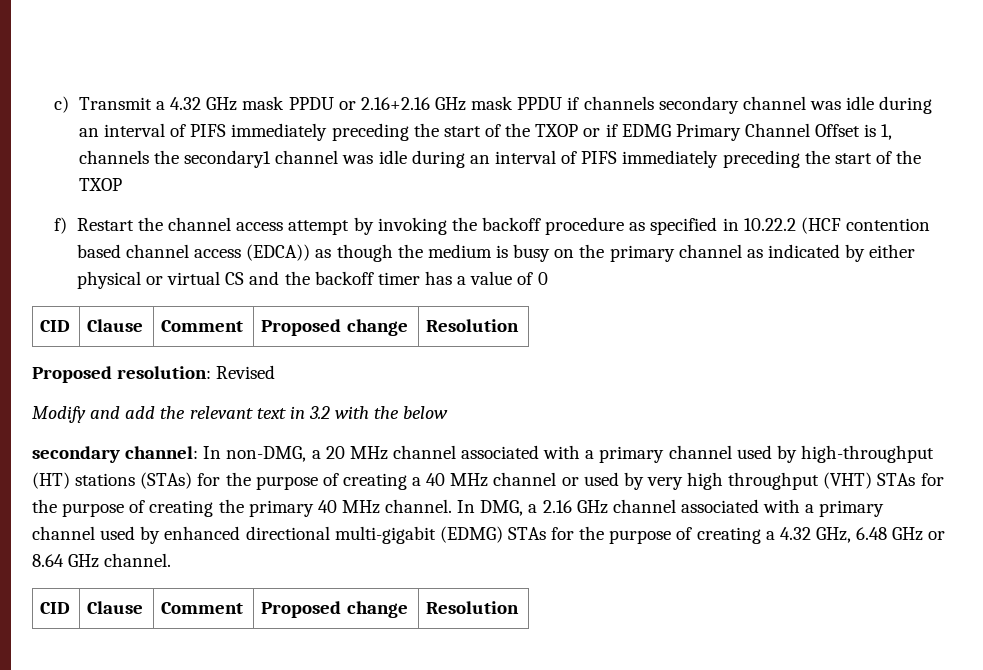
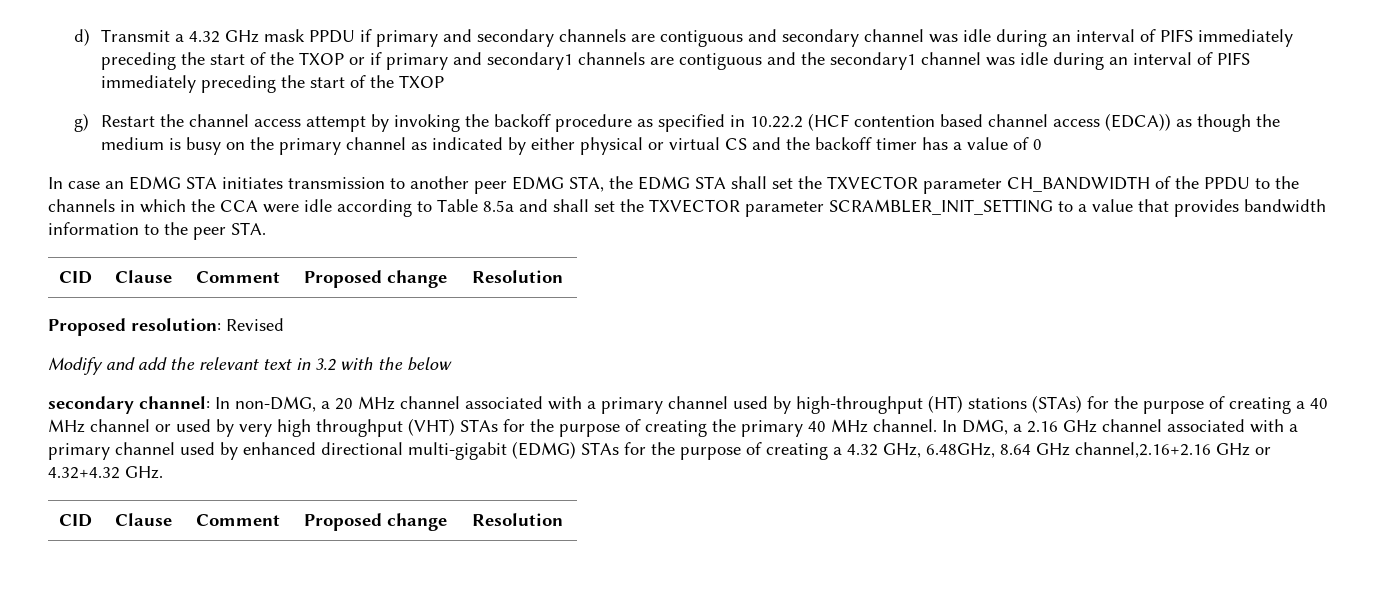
- c) Transmit a 4.32 GHz mask PPDU or 2.16+2.16 GHz mask PPDU if channels secondary channel was idle during an interval of PIFS immediately preceding the start of the TXOP or if EDMG Primary Channel Offset is 1, channels the secondary1 channel was idle during an interval of PIFS immediately preceding the start of the TXOP
+ d) Transmit a 4.32 GHz mask PPDU if primary and secondary channels are contiguous and secondary channel was idle during an interval of PIFS immediately preceding the start of the TXOP or if primary and secondary1 channels are contiguous and the secondary1 channel was idle during an interval of PIFS immediately preceding the start of the TXOP
- f) Restart the channel access attempt by invoking the backoff procedure as specified in 10.22.2 (HCF contention based channel access (EDCA)) as though the medium is busy on the primary channel as indicated by either physical or virtual CS and the backoff timer has a value of 0
+ g) Restart the channel access attempt by invoking the backoff procedure as specified in 10.22.2 (HCF contention based channel access (EDCA)) as though the medium is busy on the primary channel as indicated by either physical or virtual CS and the backoff timer has a value of 0
+ In case an EDMG STA initiates transmission to another peer EDMG STA, the EDMG STA shall set the TXVECTOR parameter CH_BANDWIDTH of the PPDU to the channels in which the CCA were idle according to Table 8.5a and shall set the TXVECTOR parameter SCRAMBLER_INIT_SETTING to a value that provides bandwidth information to the peer STA.
- In DMG, a 2.16 GHz channel associated with a primary channel used by enhanced directional multi-gigabit (EDMG) STAs for the purpose of creating a 4.32 GHz, 6.48 GHz or 8.64 GHz channel.
+ In DMG, a 2.16 GHz channel associated with a primary channel used by enhanced directional multi-gigabit (EDMG) STAs for the purpose of creating a 4.32 GHz, 6.48GHz, 8.64 GHz channel,2.16+2.16 GHz or 4.32+4.32 GHz.

